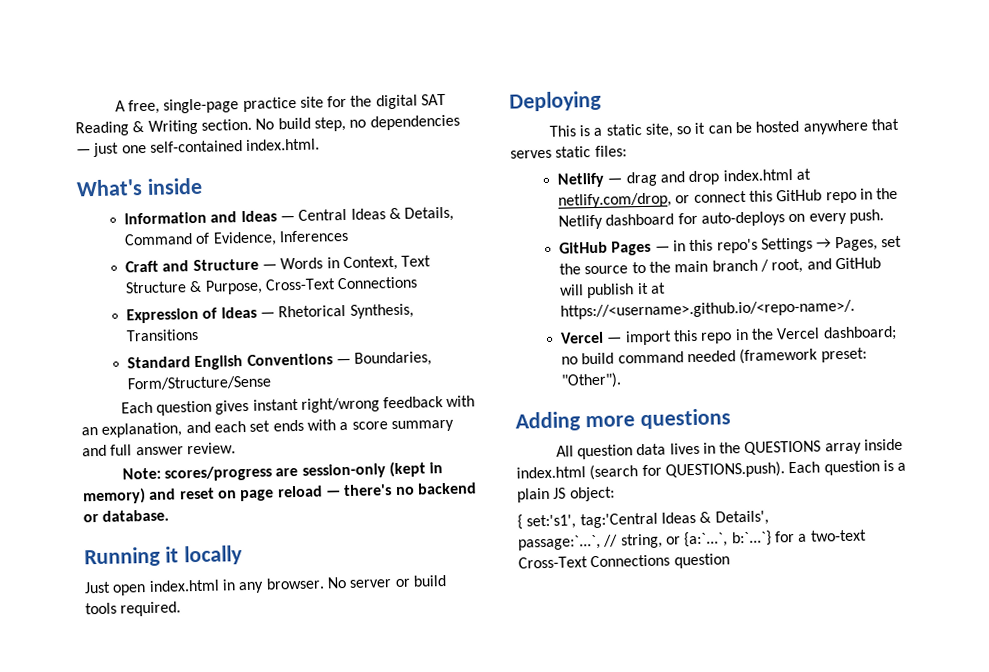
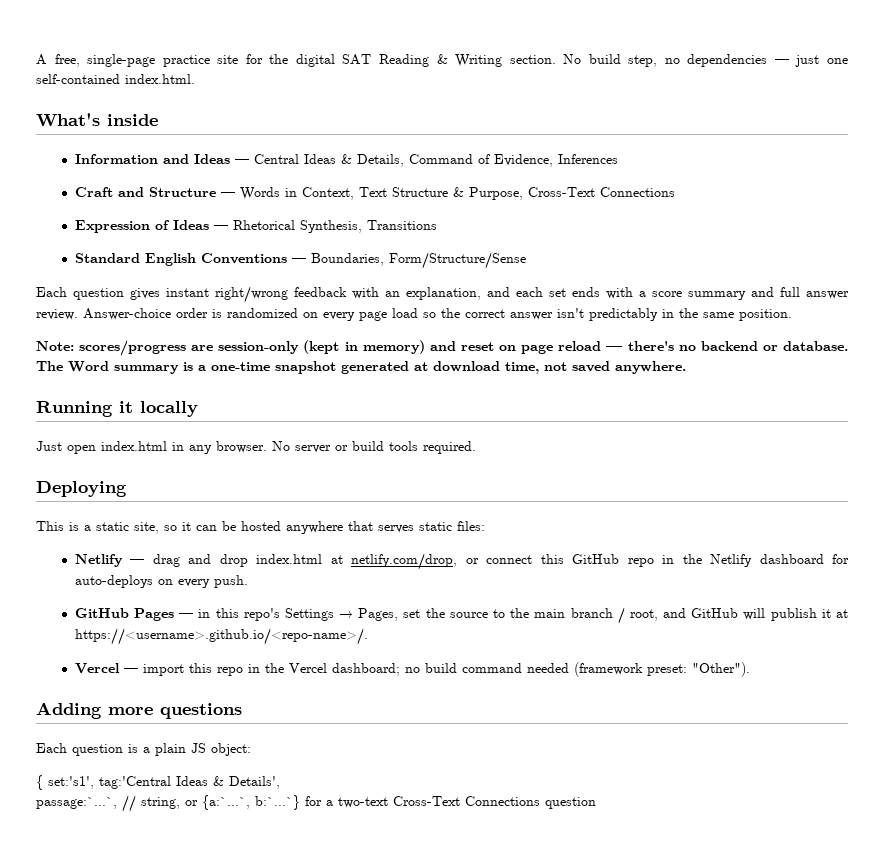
+ Answer-choice order is randomized on every page load so the correct answer isn't predictably in the same position.
+ The Word summary is a one-time snapshot generated at download time, not saved anywhere.
- All question data lives in the QUESTIONS array inside index.html (search for QUESTIONS.push). Each question is a plain JS object:
+ Each question is a plain JS object:

